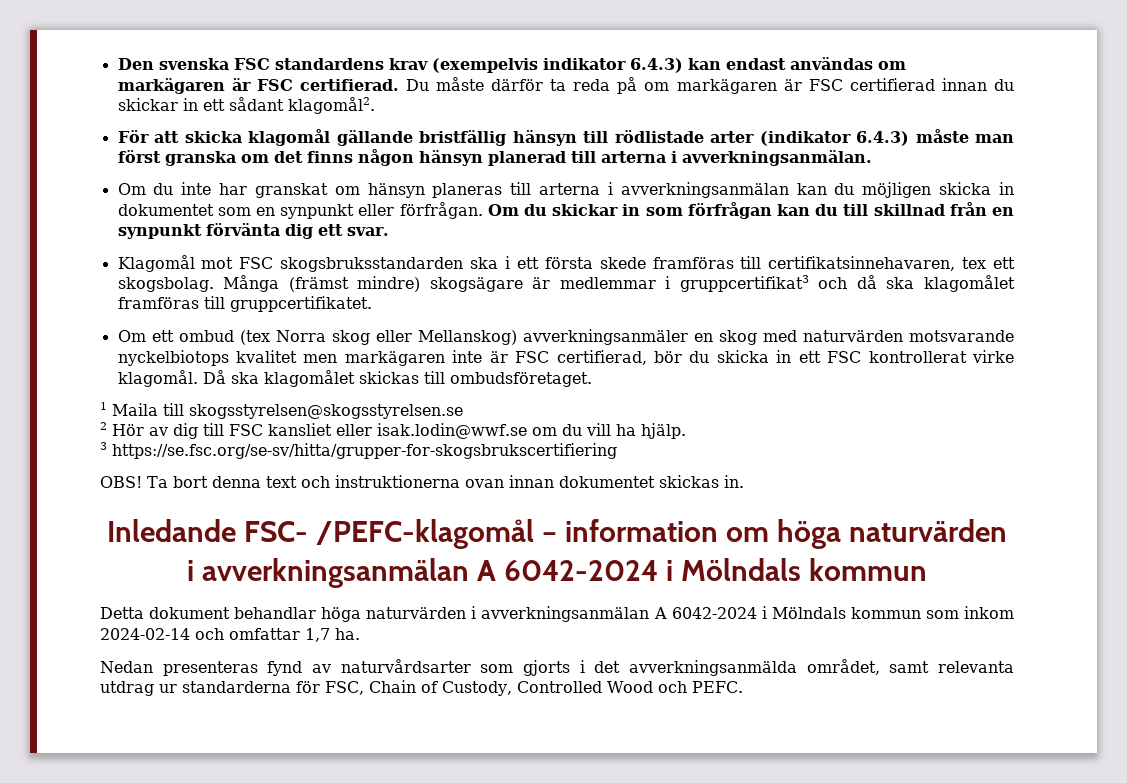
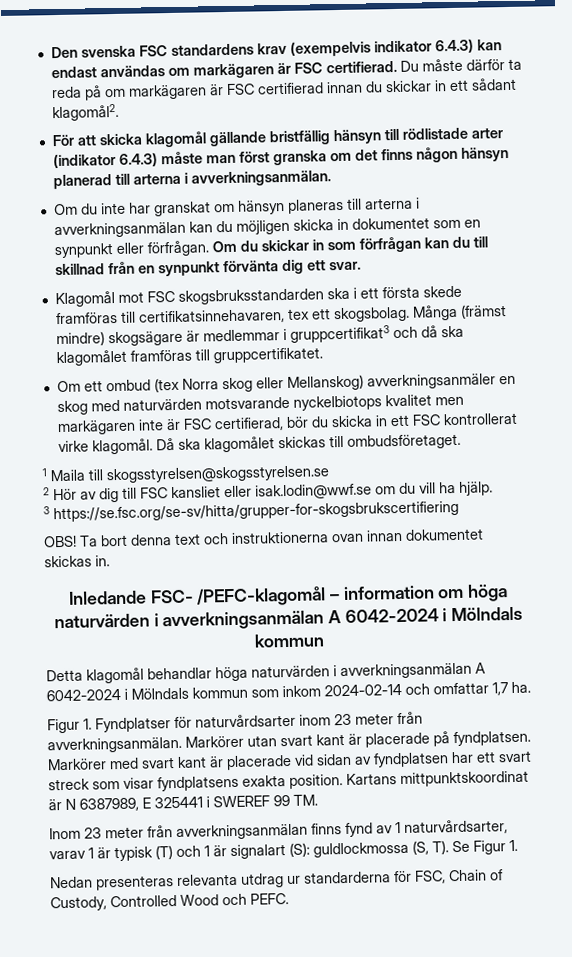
- Detta dokument behandlar höga naturvärden i avverkningsanmälan A 6042-2024 i Mölndals kommun som inkom 2024-02-14 och omfattar 1,7 ha.
+ Detta klagomål behandlar höga naturvärden i avverkningsanmälan A 6042-2024 i Mölndals kommun som inkom 2024-02-14 och omfattar 1,7 ha.
- Nedan presenteras fynd av naturvårdsarter som gjorts i det avverkningsanmälda området, samt relevanta utdrag ur standarderna för FSC, Chain of Custody, Controlled Wood och PEFC.
+ Figur 1. Fyndplatser för naturvårdsarter inom 23 meter från avverkningsanmälan. Markörer utan svart kant är placerade på fyndplatsen. Markörer med svart kant är placerade vid sidan av fyndplatsen har ett svart streck som visar fyndplatsens exakta position. Kartans mittpunktskoordinat är N 6387989, E 325441 i SWEREF 99 TM.
+ Inom 23 meter från avverkningsanmälan finns fynd av 1 naturvårdsarter, varav 1 är typisk (T) och 1 är signalart (S): guldlockmossa (S, T). Se Figur 1.
+ Nedan presenteras relevanta utdrag ur standarderna för FSC, Chain of Custody, Controlled Wood och PEFC.

